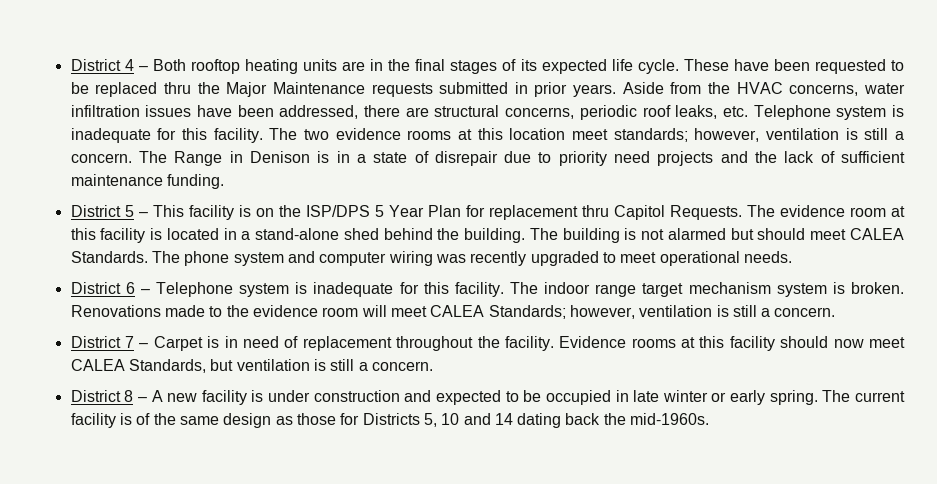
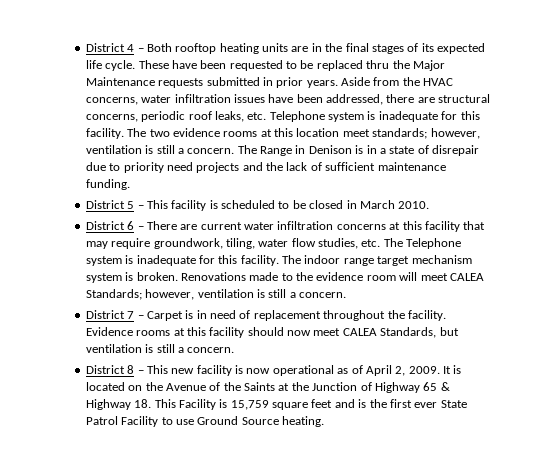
- District 5 – This facility is on the ISP/DPS 5 Year Plan for replacement thru Capitol Requests. The evidence room at this facility is located in a stand-alone shed behind the building. The building is not alarmed but should meet CALEA Standards. The phone system and computer wiring was recently upgraded to meet operational needs.
- District 6 – Telephone system is inadequate for this facility.
+ District 5 – This facility is scheduled to be closed in March 2010.
+ District 6 – There are current water infiltration concerns at this facility that may require groundwork, tiling, water flow studies, etc. The Telephone system is inadequate for this facility.
- District 8 – A new facility is under construction and expected to be occupied in late winter or early spring. The current facility is of the same design as those for Districts 5, 10 and 14 dating back the mid-1960s.
+ District 8 – This new facility is now operational as of April 2, 2009. It is located on the Avenue of the Saints at the Junction of Highway 65 & Highway 18. This Facility is 15,759 square feet and is the first ever State Patrol Facility to use Ground Source heating.

